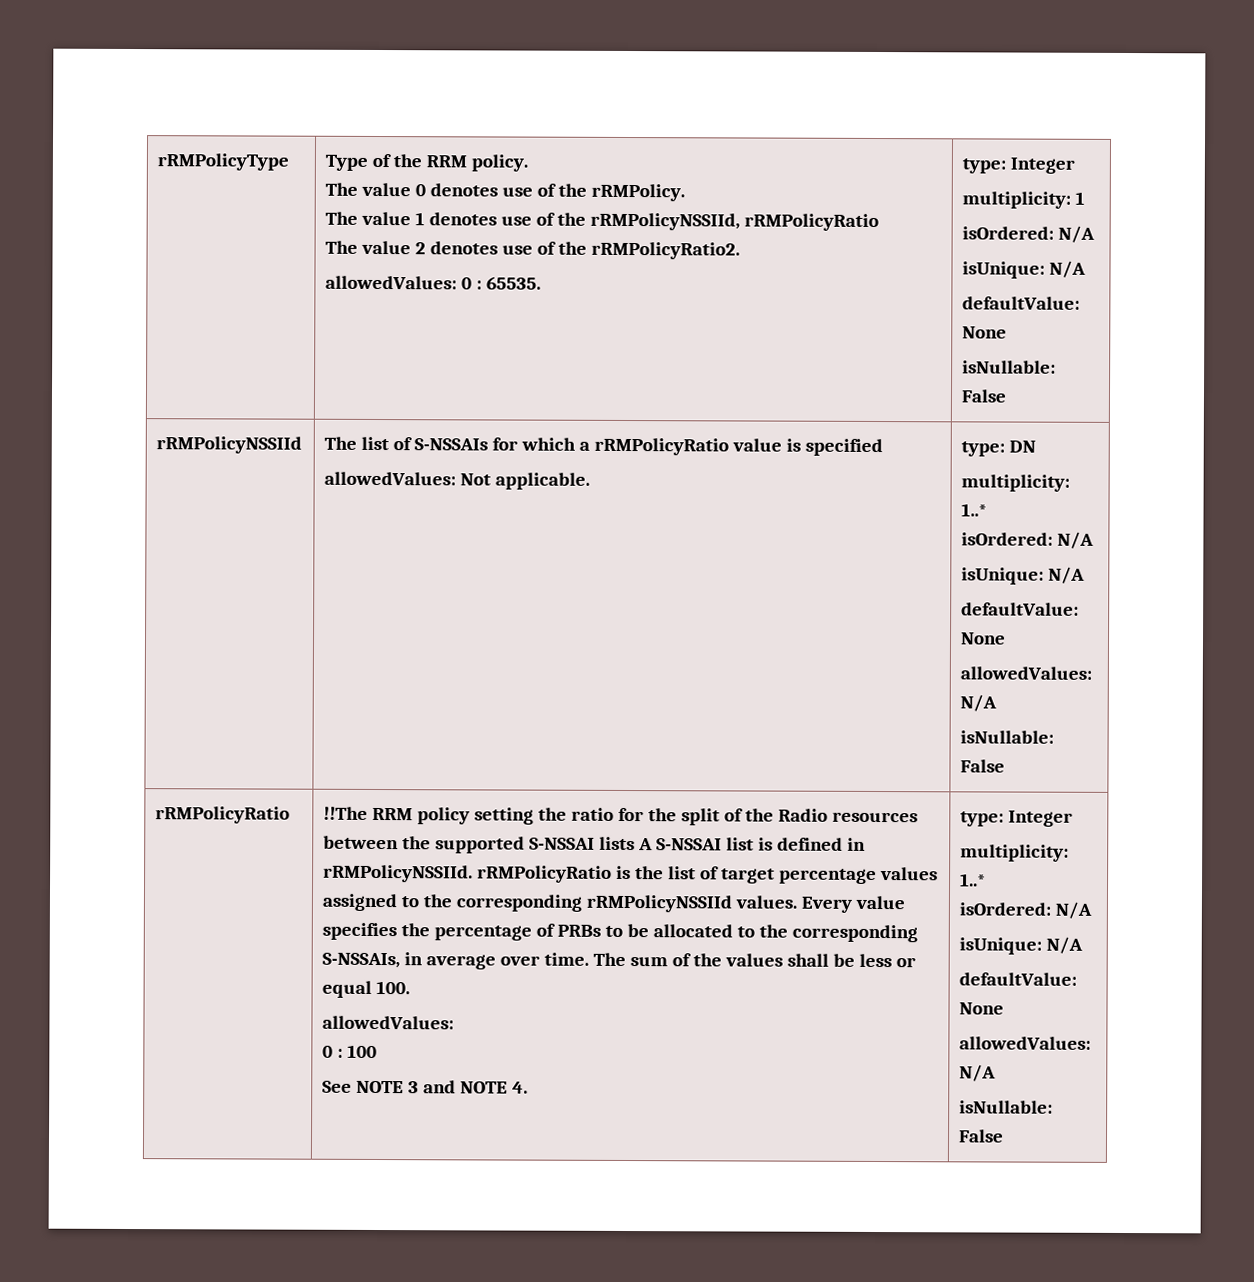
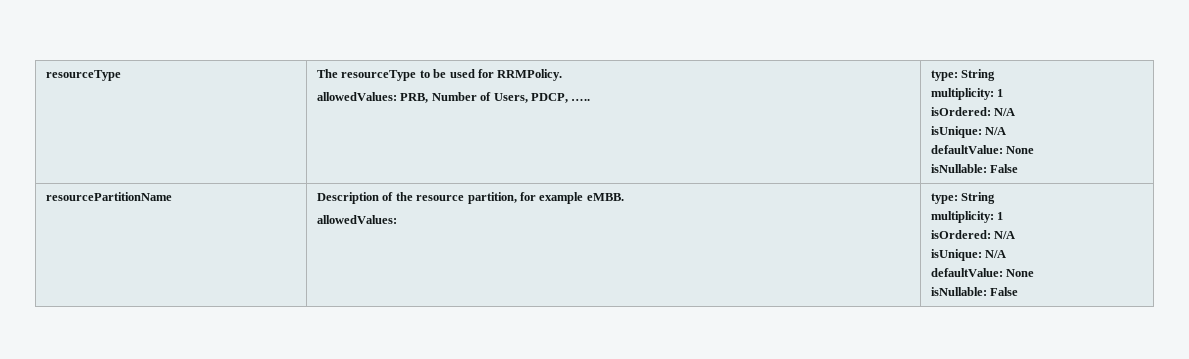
- rRMPolicyType | Type of the RRM policy.
- The value 0 denotes use of the rRMPolicy.
- The value 1 denotes use of the rRMPolicyNSSIId, rRMPolicyRatio
- The value 2 denotes use of the rRMPolicyRatio2.
- allowedValues: 0 : 65535. | type: Integer
+ resourceType | The resourceType to be used for RRMPolicy.
+ allowedValues: PRB, Number of Users, PDCP, ….. | type: String
- rRMPolicyNSSIId | The list of S-NSSAIs for which a rRMPolicyRatio value is specified
- allowedValues: Not applicable. | type: DN
- multiplicity: 1..*
+ resourcePartitionName | Description of the resource partition, for example eMBB.
+ allowedValues: | type: String
+ multiplicity: 1
  isOrdered: N/A
  isUnique: N/A
  defaultValue: None
- allowedValues: N/A
- isNullable: False
- rRMPolicyRatio | !!The RRM policy setting the ratio for the split of the Radio resources between the supported S-NSSAI lists A S-NSSAI list is defined in rRMPolicyNSSIId. rRMPolicyRatio is the list of target percentage values assigned to the corresponding rRMPolicyNSSIId values. Every value specifies the percentage of PRBs to be allocated to the corresponding S-NSSAIs, in average over time. The sum of the values shall be less or equal 100.
- allowedValues:
- 0 : 100
- See NOTE 3 and NOTE 4. | type: Integer
- multiplicity: 1..*
- isOrdered: N/A
- isUnique: N/A
- defaultValue: None
- allowedValues: N/A

